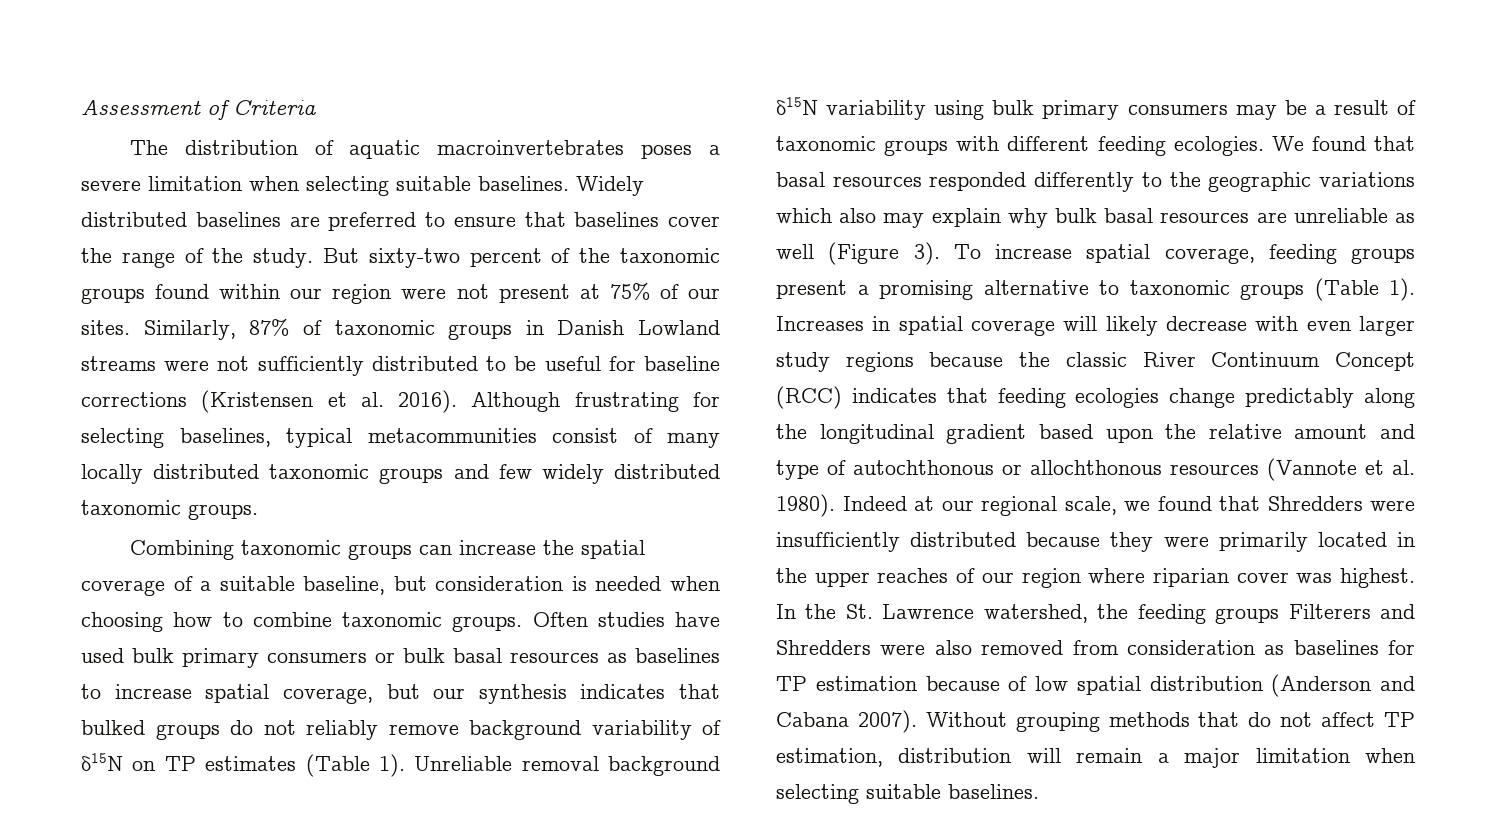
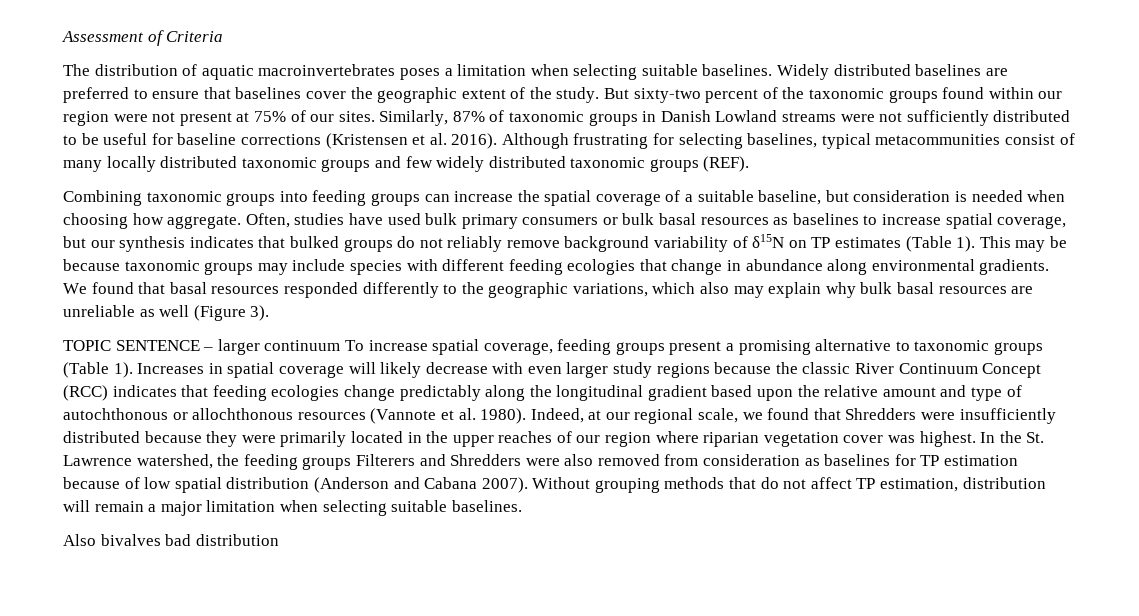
- The distribution of aquatic macroinvertebrates poses a severe limitation when selecting suitable baselines.
+ The distribution of aquatic macroinvertebrates poses a limitation when selecting suitable baselines.
- Widely distributed baselines are preferred to ensure that baselines cover the range of the study.
+ Widely distributed baselines are preferred to ensure that baselines cover the geographic extent of the study.
- Although frustrating for selecting baselines, typical metacommunities consist of many locally distributed taxonomic groups and few widely distributed taxonomic groups.
+ Although frustrating for selecting baselines, typical metacommunities consist of many locally distributed taxonomic groups and few widely distributed taxonomic groups (REF).
- Combining taxonomic groups can increase the spatial coverage of a suitable baseline, but consideration is needed when choosing how to combine taxonomic groups. Often studies have used bulk primary consumers or bulk basal resources as baselines to increase spatial coverage, but our synthesis indicates that bulked groups do not reliably remove background variability of δ15N on TP estimates (Table 1).
+ Combining taxonomic groups into feeding groups can increase the spatial coverage of a suitable baseline, but consideration is needed when choosing how aggregate. Often, studies have used bulk primary consumers or bulk basal resources as baselines to increase spatial coverage, but our synthesis indicates that bulked groups do not reliably remove background variability of δ15N on TP estimates (Table 1).
- Unreliable removal background δ15N variability using bulk primary consumers may be a result of taxonomic groups with different feeding ecologies.
+ This may be because taxonomic groups may include species with different feeding ecologies that change in abundance along environmental gradients.
- We found that basal resources responded differently to the geographic variations which also may explain why bulk basal resources are unreliable as well (Figure 3). To increase spatial coverage, feeding groups present a promising alternative to taxonomic groups (Table 1).
+ We found that basal resources responded differently to the geographic variations, which also may explain why bulk basal resources are unreliable as well (Figure 3).
+ TOPIC SENTENCE – larger continuum To increase spatial coverage, feeding groups present a promising alternative to taxonomic groups (Table 1).
- Indeed at our regional scale, we found that Shredders were insufficiently distributed because they were primarily located in the upper reaches of our region where riparian cover was highest.
+ Indeed, at our regional scale, we found that Shredders were insufficiently distributed because they were primarily located in the upper reaches of our region where riparian vegetation cover was highest.
+ Also bivalves bad distribution

